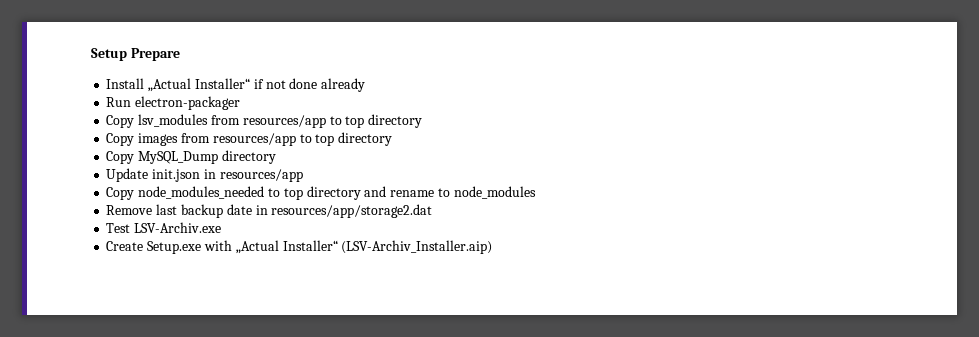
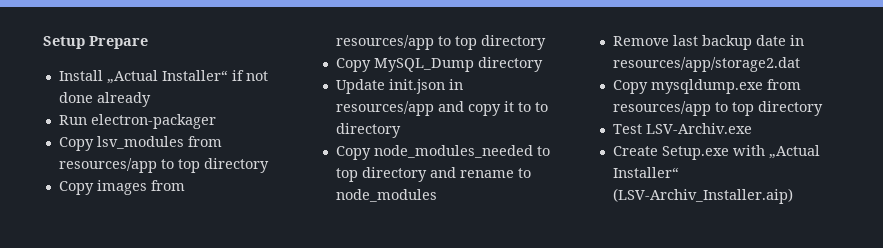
- Update init.json in resources/app
+ Update init.json in resources/app and copy it to to directory
+ Copy mysqldump.exe from resources/app to top directory

